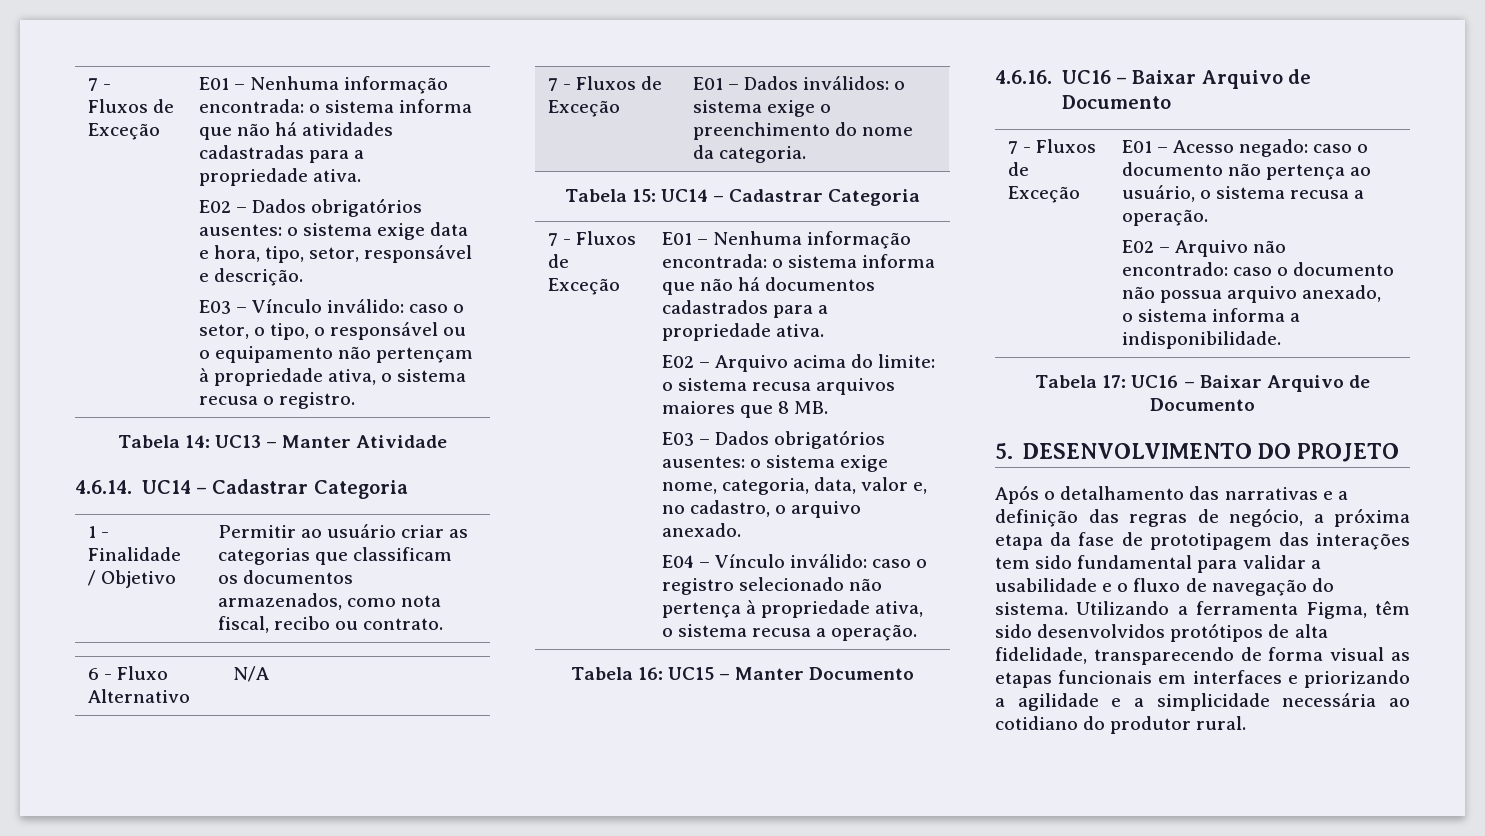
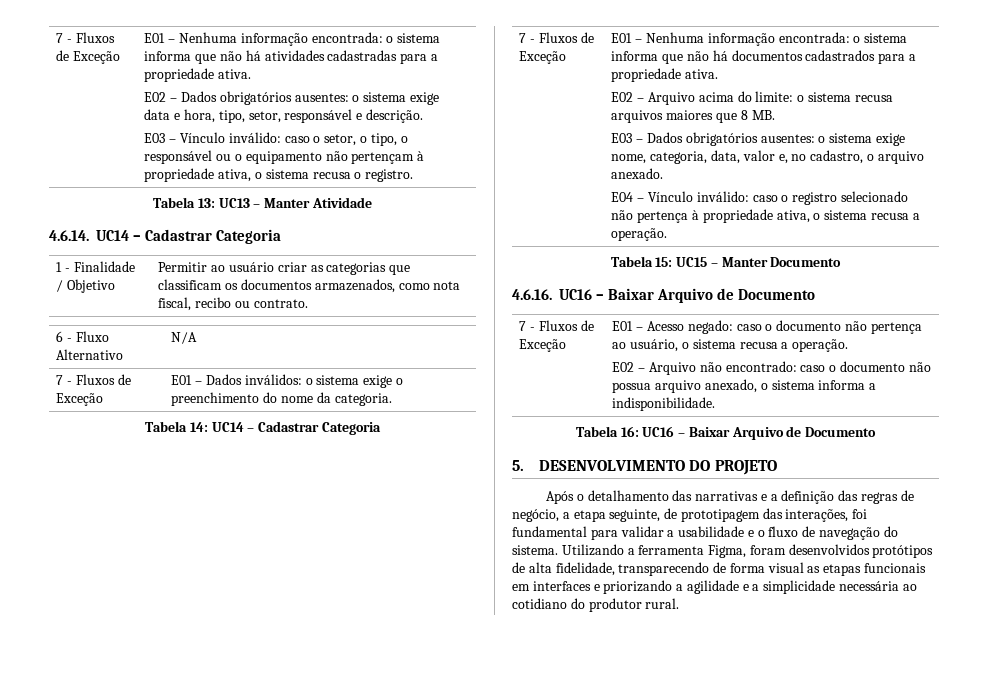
- Tabela 14: UC13 – Manter Atividade
+ Tabela 13: UC13 – Manter Atividade
- Tabela 15: UC14 – Cadastrar Categoria
+ Tabela 14: UC14 – Cadastrar Categoria
- Tabela 16: UC15 – Manter Documento
+ Tabela 15: UC15 – Manter Documento
- Tabela 17: UC16 – Baixar Arquivo de Documento
+ Tabela 16: UC16 – Baixar Arquivo de Documento
- Após o detalhamento das narrativas e a definição das regras de negócio, a próxima etapa da fase de prototipagem das interações tem sido fundamental para validar a usabilidade e o fluxo de navegação do sistema.
+ Após o detalhamento das narrativas e a definição das regras de negócio, a etapa seguinte, de prototipagem das interações, foi fundamental para validar a usabilidade e o fluxo de navegação do sistema.
- Utilizando a ferramenta Figma, têm sido desenvolvidos protótipos de alta fidelidade, transparecendo de forma visual as etapas funcionais em interfaces e priorizando a agilidade e a simplicidade necessária ao cotidiano do produtor rural.
+ Utilizando a ferramenta Figma, foram desenvolvidos protótipos de alta fidelidade, transparecendo de forma visual as etapas funcionais em interfaces e priorizando a agilidade e a simplicidade necessária ao cotidiano do produtor rural.

